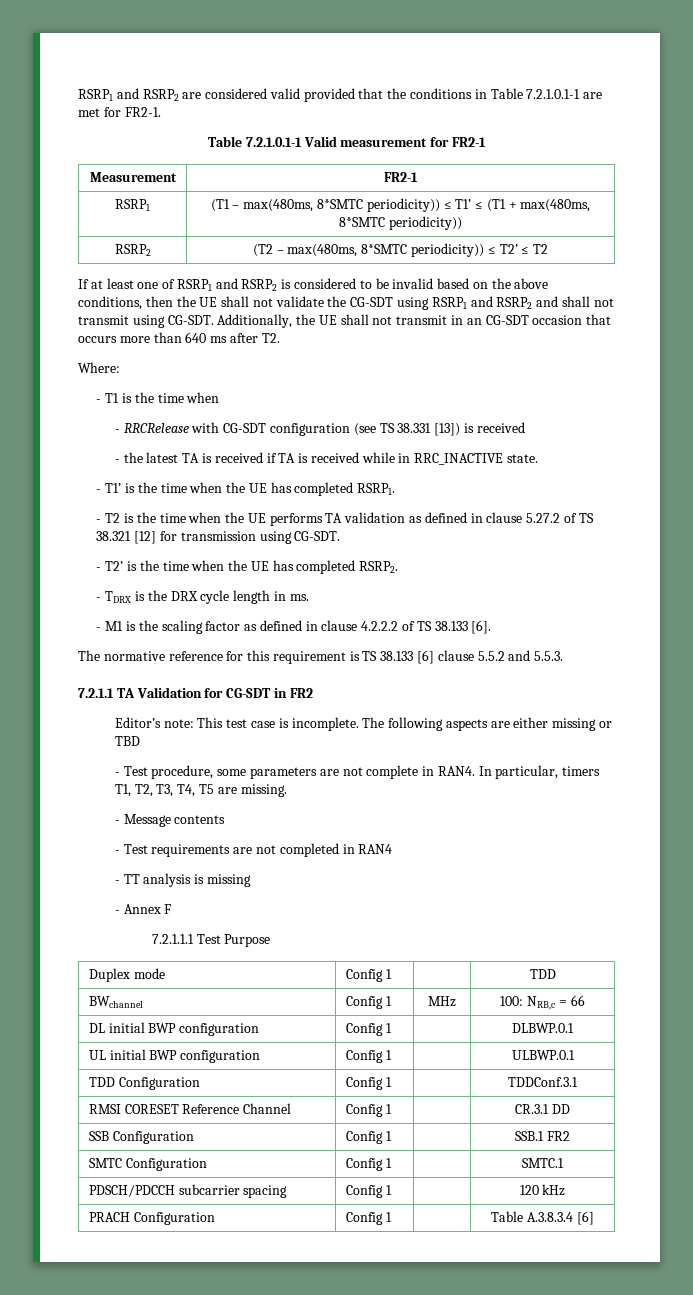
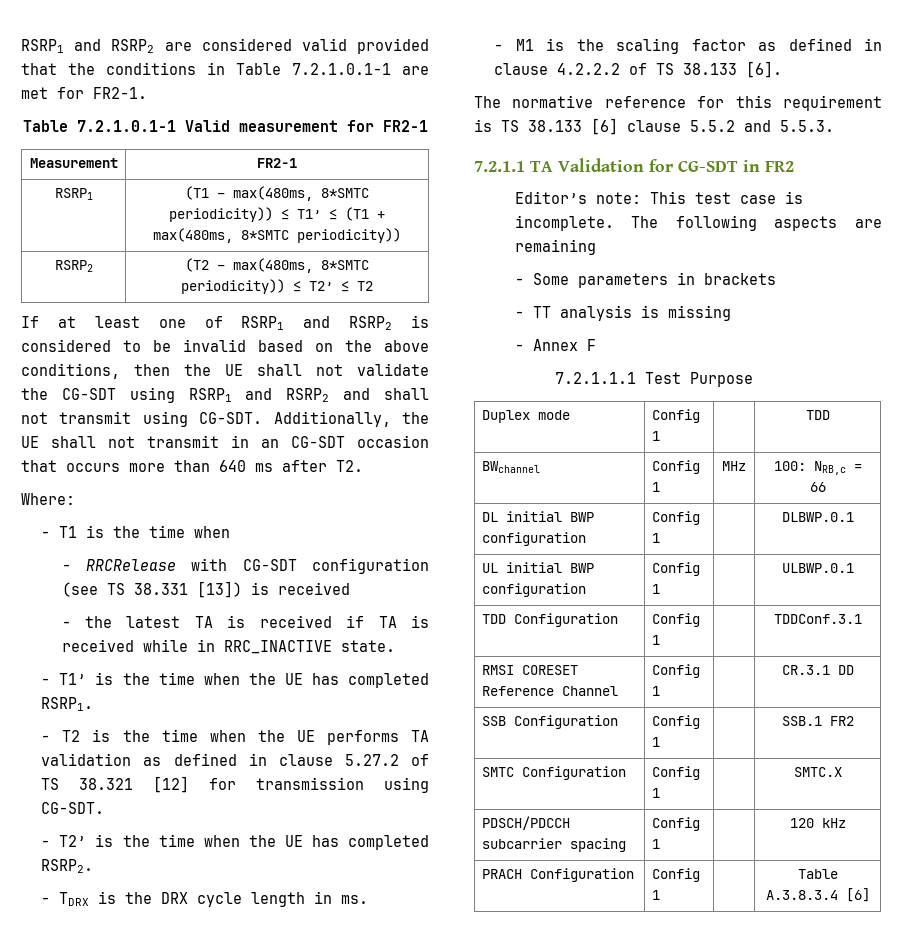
- The following aspects are either missing or TBD
- - Test procedure, some parameters are not complete in RAN4. In particular, timers T1, T2, T3, T4, T5 are missing.
- - Message contents
- - Test requirements are not completed in RAN4
+ The following aspects are remaining
+ - Some parameters in brackets
- SMTC Configuration | Config 1 | | SMTC.1
+ SMTC Configuration | Config 1 | | SMTC.X

